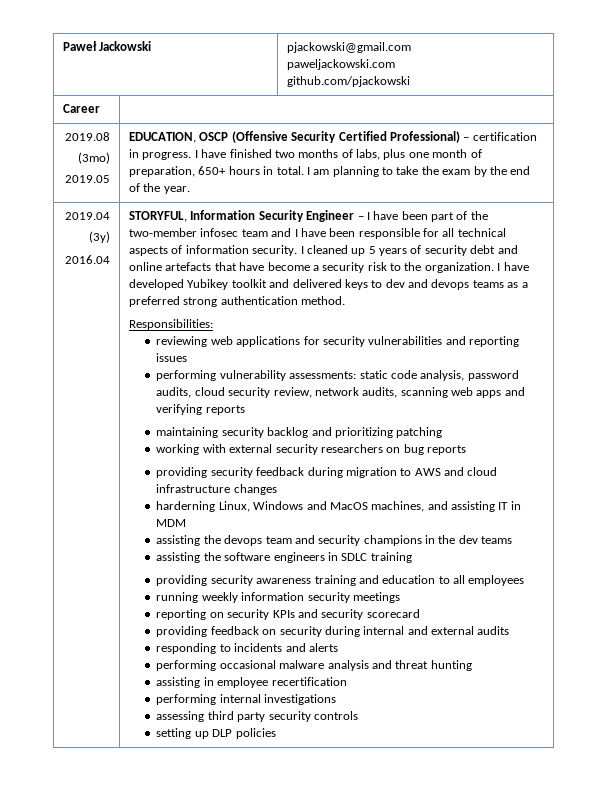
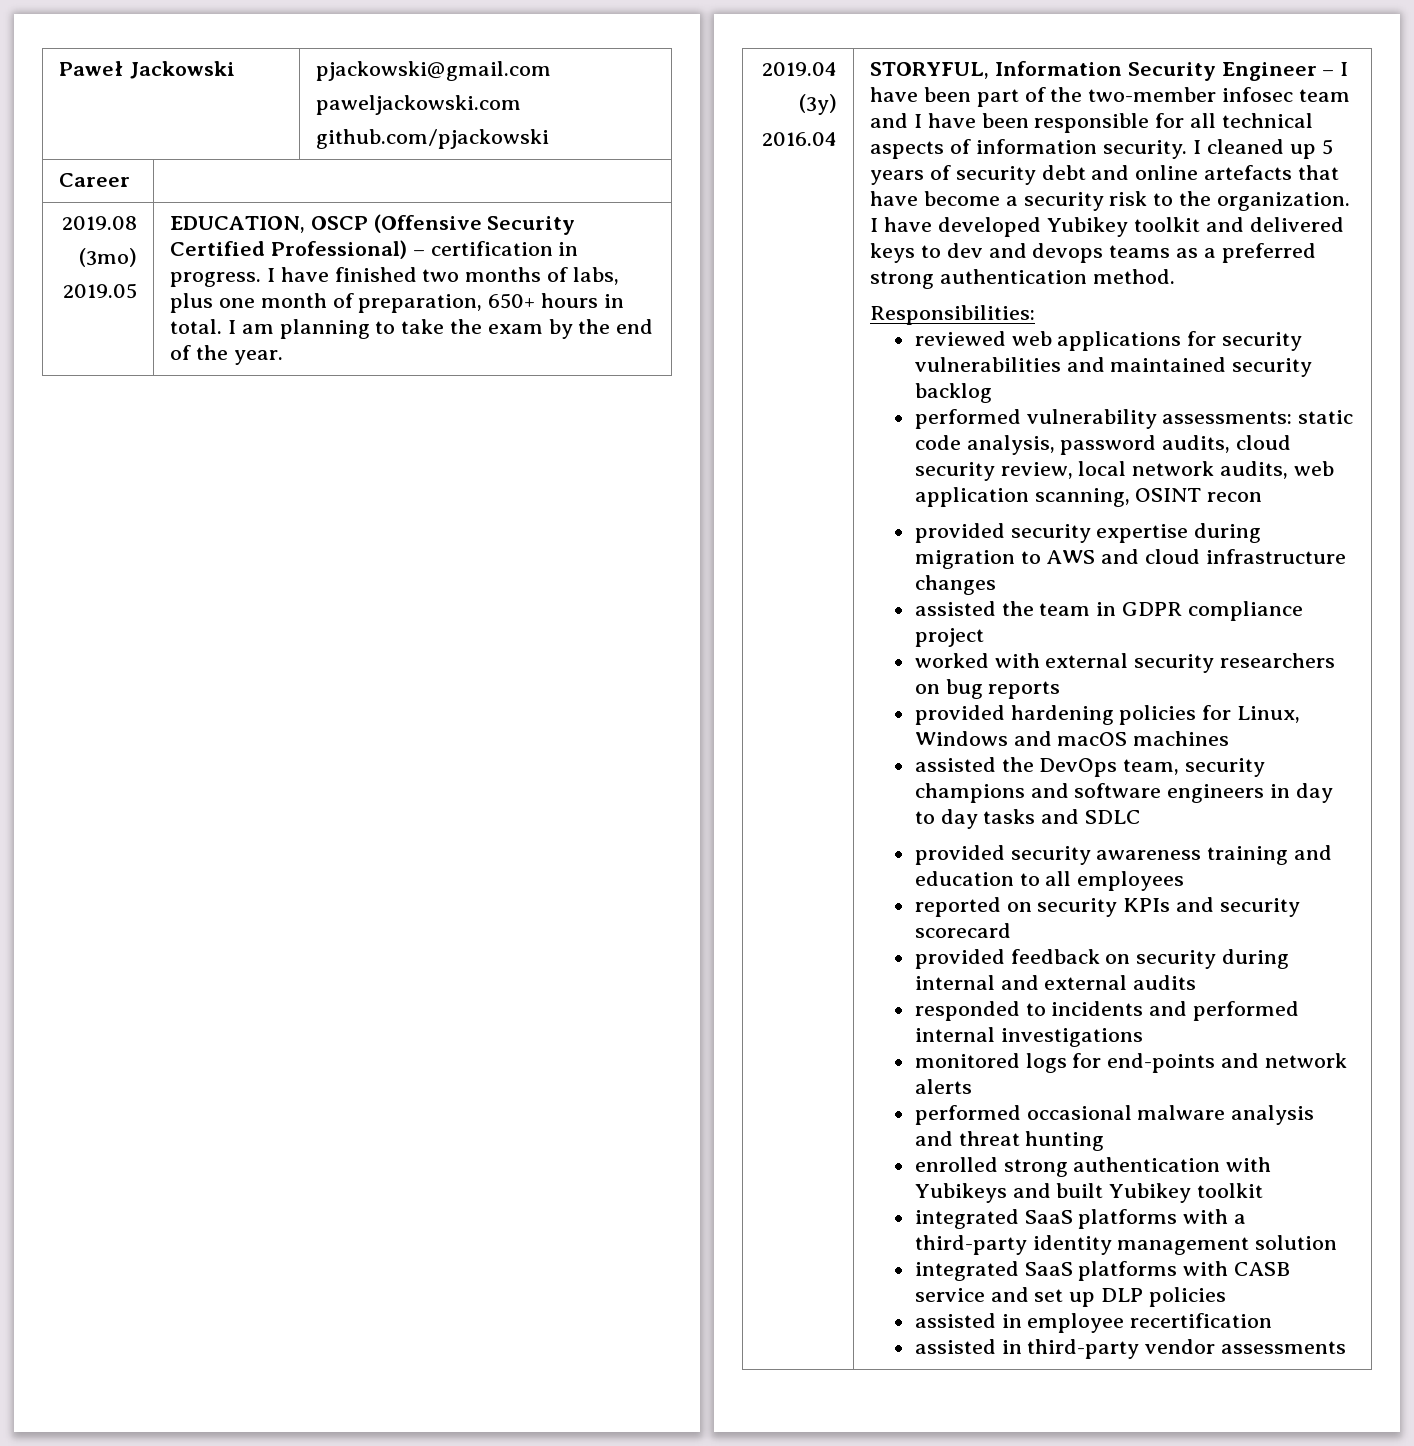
- reviewing web applications for security vulnerabilities and reporting issues
- performing vulnerability assessments: static code analysis, password audits, cloud security review, network audits, scanning web apps and verifying reports
- maintaining security backlog and prioritizing patching
- working with external security researchers on bug reports
- providing security feedback during migration to AWS and cloud infrastructure changes
+ reviewed web applications for security vulnerabilities and maintained security backlog
+ performed vulnerability assessments: static code analysis, password audits, cloud security review, local network audits, web application scanning, OSINT recon
+ provided security expertise during migration to AWS and cloud infrastructure changes
- harderning Linux, Windows and MacOS machines, and assisting IT in MDM
- assisting the devops team and security champions in the dev teams
- assisting the software engineers in SDLC training
- providing security awareness training and education to all employees
+ assisted the team in GDPR compliance project
+ worked with external security researchers on bug reports
+ provided hardening policies for Linux, Windows and macOS machines
+ assisted the DevOps team, security champions and software engineers in day to day tasks and SDLC
+ provided security awareness training and education to all employees
- running weekly information security meetings
- reporting on security KPIs and security scorecard
+ reported on security KPIs and security scorecard
- providing feedback on security during internal and external audits
+ provided feedback on security during internal and external audits
- responding to incidents and alerts
+ responded to incidents and performed internal investigations
+ monitored logs for end-points and network alerts
- performing occasional malware analysis and threat hunting
+ performed occasional malware analysis and threat hunting
- assisting in employee recertification
- performing internal investigations
- assessing third party security controls
- setting up DLP policies
+ enrolled strong authentication with Yubikeys and built Yubikey toolkit
+ integrated SaaS platforms with a third-party identity management solution
+ integrated SaaS platforms with CASB service and set up DLP policies
+ assisted in employee recertification
+ assisted in third-party vendor assessments

